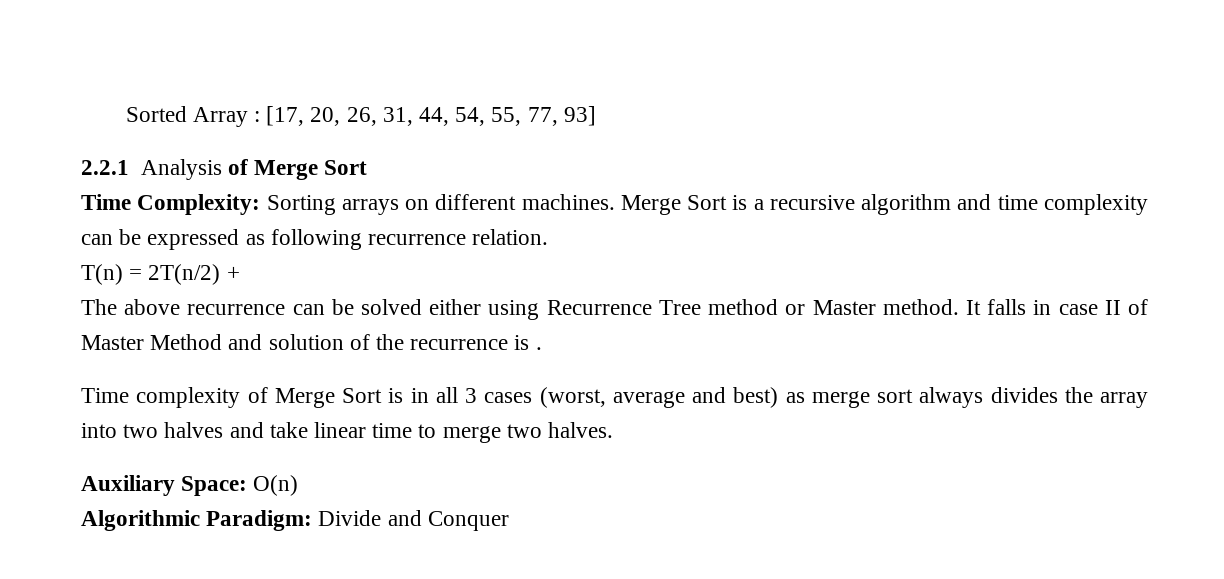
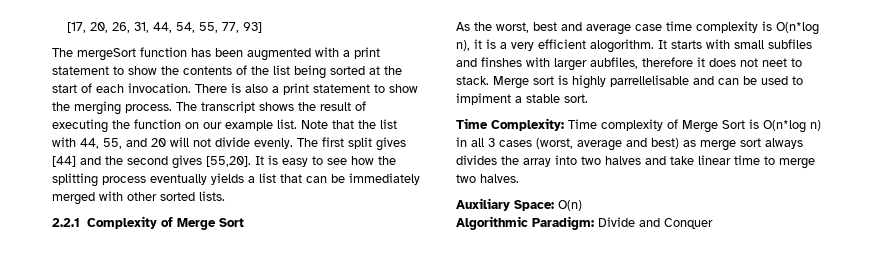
- Sorted Array : [17, 20, 26, 31, 44, 54, 55, 77, 93]
+ [17, 20, 26, 31, 44, 54, 55, 77, 93]
+ The mergeSort function has been augmented with a print statement to show the contents of the list being sorted at the start of each invocation. There is also a print statement to show the merging process. The transcript shows the result of executing the function on our example list. Note that the list with 44, 55, and 20 will not divide evenly. The first split gives [44] and the second gives [55,20]. It is easy to see how the splitting process eventually yields a list that can be immediately merged with other sorted lists.
- 2.2.1 Analysis of Merge Sort
+ 2.2.1 Complexity of Merge Sort
- Time Complexity: Sorting arrays on different machines. Merge Sort is a recursive algorithm and time complexity can be expressed as following recurrence relation.
- T(n) = 2T(n/2) +
- The above recurrence can be solved either using Recurrence Tree method or Master method. It falls in case II of Master Method and solution of the recurrence is .
- Time complexity of Merge Sort is in all 3 cases (worst, average and best) as merge sort always divides the array into two halves and take linear time to merge two halves.
+ As the worst, best and average case time complexity is O(n*log n), it is a very efficient alogorithm. It starts with small subfiles and finshes with larger aubfiles, therefore it does not neet to stack. Merge sort is highly parrellelisable and can be used to impiment a stable sort.
+ Time Complexity: Time complexity of Merge Sort is O(n*log n) in all 3 cases (worst, average and best) as merge sort always divides the array into two halves and take linear time to merge two halves.

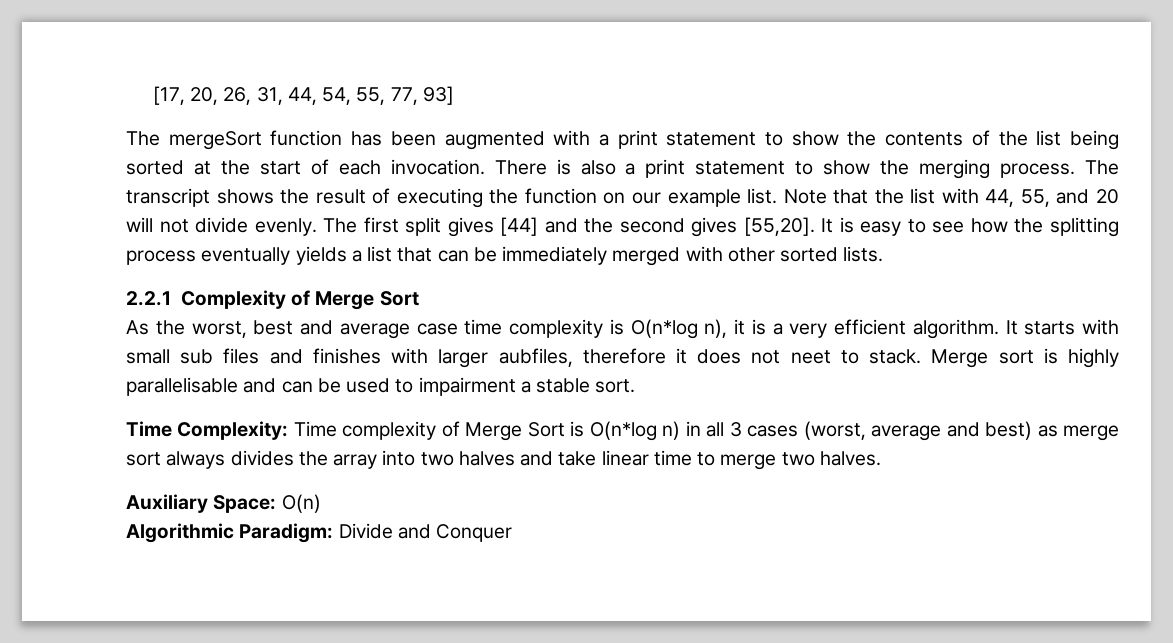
- As the worst, best and average case time complexity is O(n*log n), it is a very efficient alogorithm.
+ As the worst, best and average case time complexity is O(n*log n), it is a very efficient algorithm.
- It starts with small subfiles and finshes with larger aubfiles, therefore it does not neet to stack.
+ It starts with small sub files and finishes with larger aubfiles, therefore it does not neet to stack.
- Merge sort is highly parrellelisable and can be used to impiment a stable sort.
+ Merge sort is highly parallelisable and can be used to impairment a stable sort.

